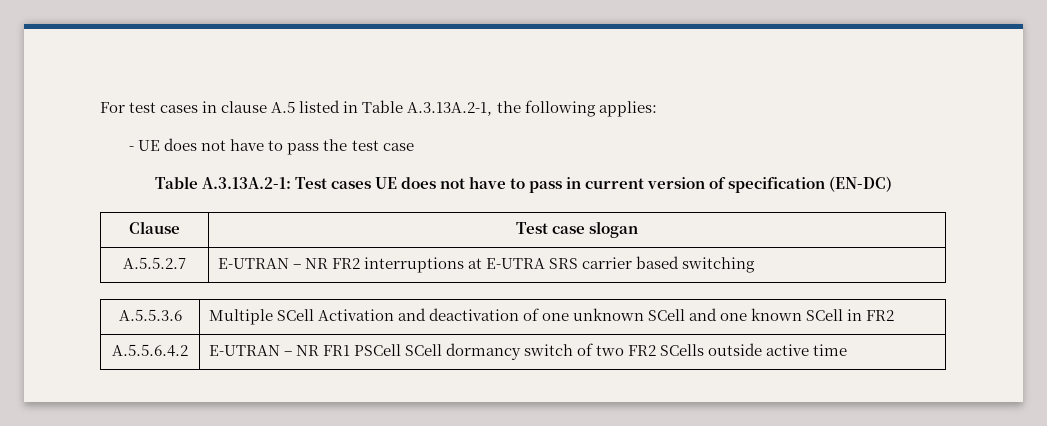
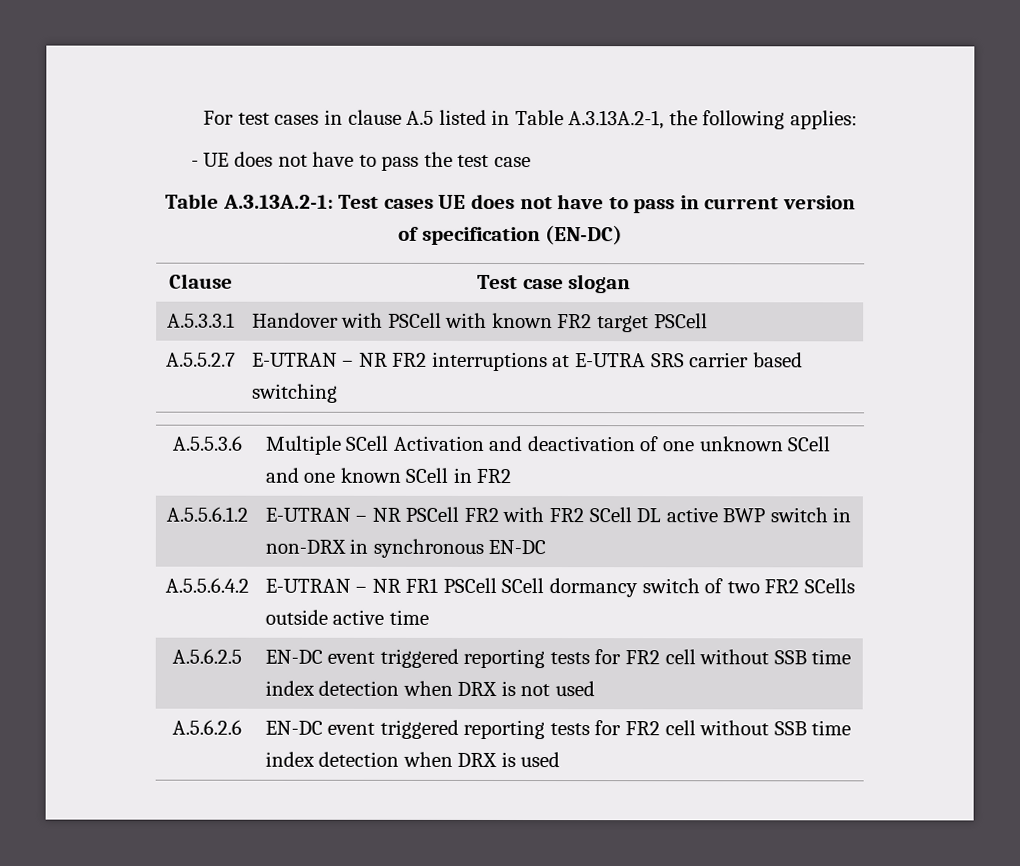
+ A.5.3.3.1 | Handover with PSCell with known FR2 target PSCell
+ A.5.5.6.1.2 | E-UTRAN – NR PSCell FR2 with FR2 SCell DL active BWP switch in non-DRX in synchronous EN-DC
+ A.5.6.2.5 | EN-DC event triggered reporting tests for FR2 cell without SSB time index detection when DRX is not used
+ A.5.6.2.6 | EN-DC event triggered reporting tests for FR2 cell without SSB time index detection when DRX is used

